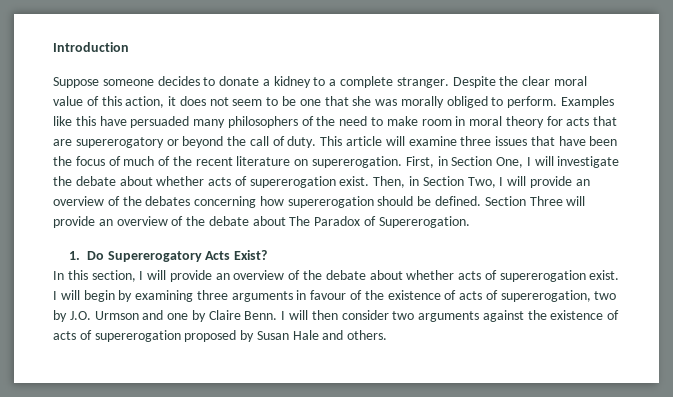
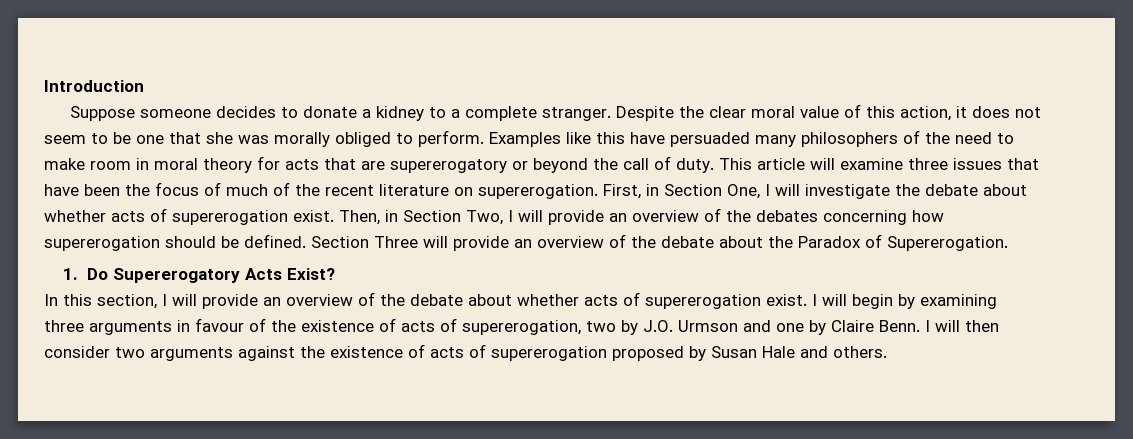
- Section Three will provide an overview of the debate about The Paradox of Supererogation.
+ Section Three will provide an overview of the debate about the Paradox of Supererogation.

